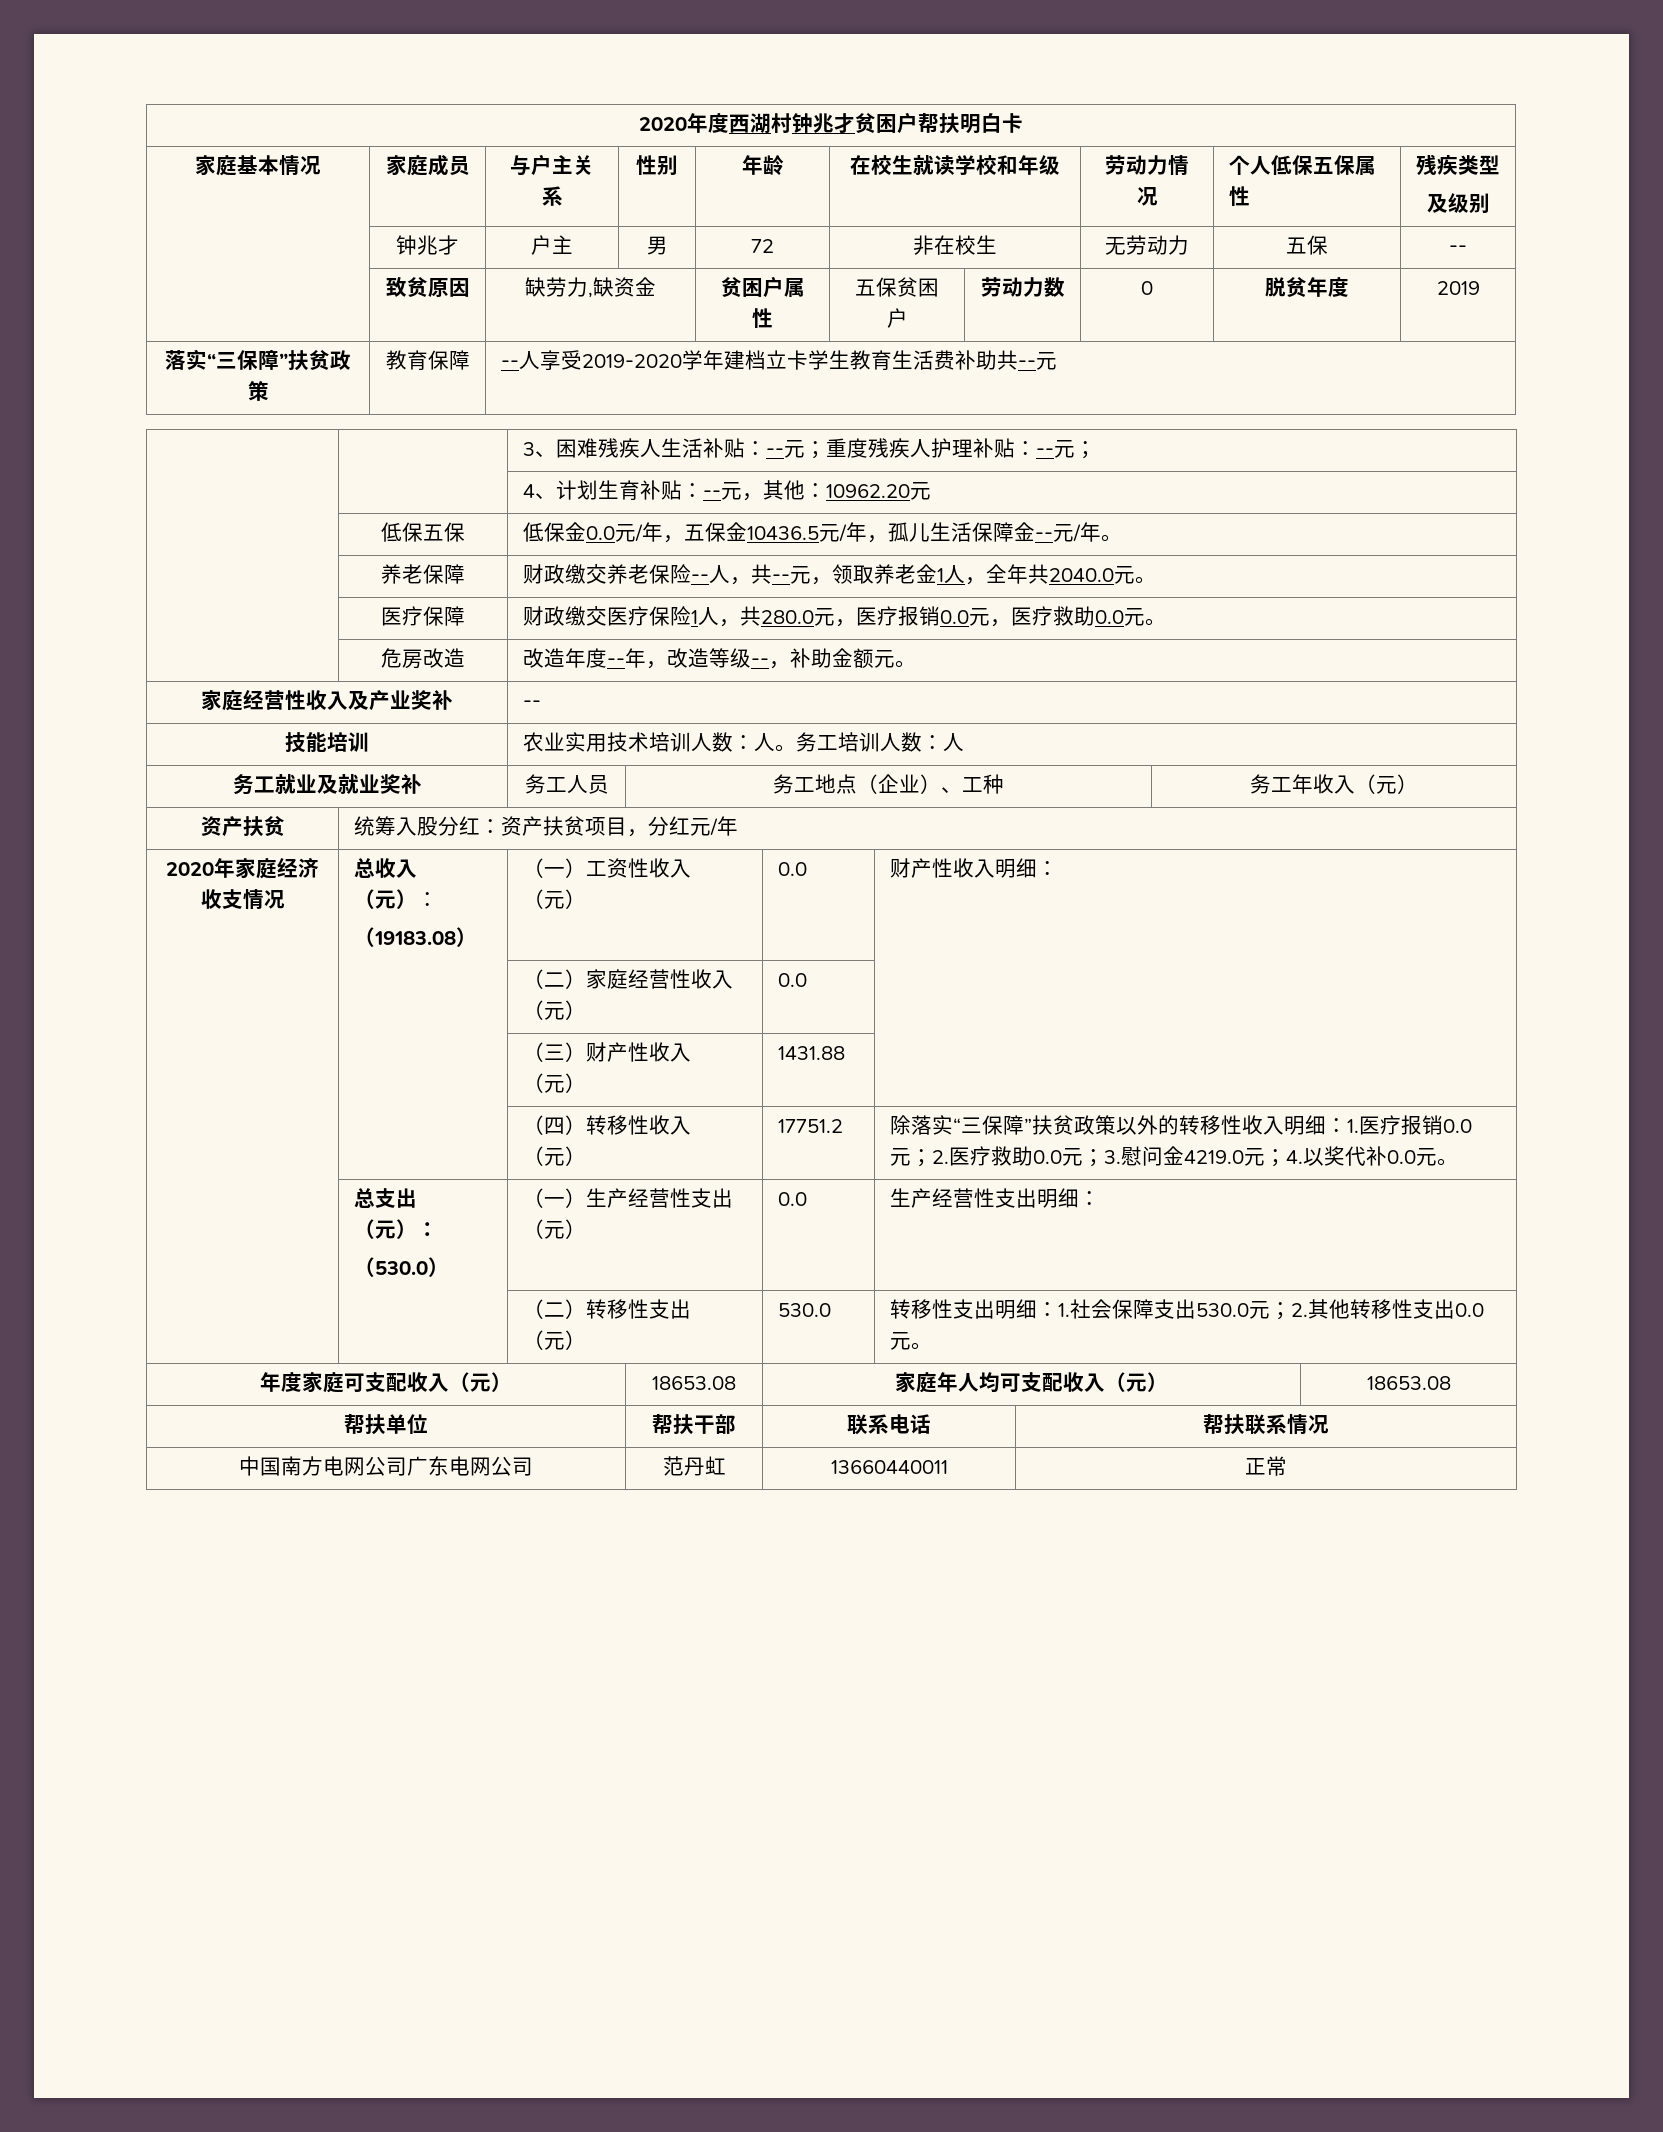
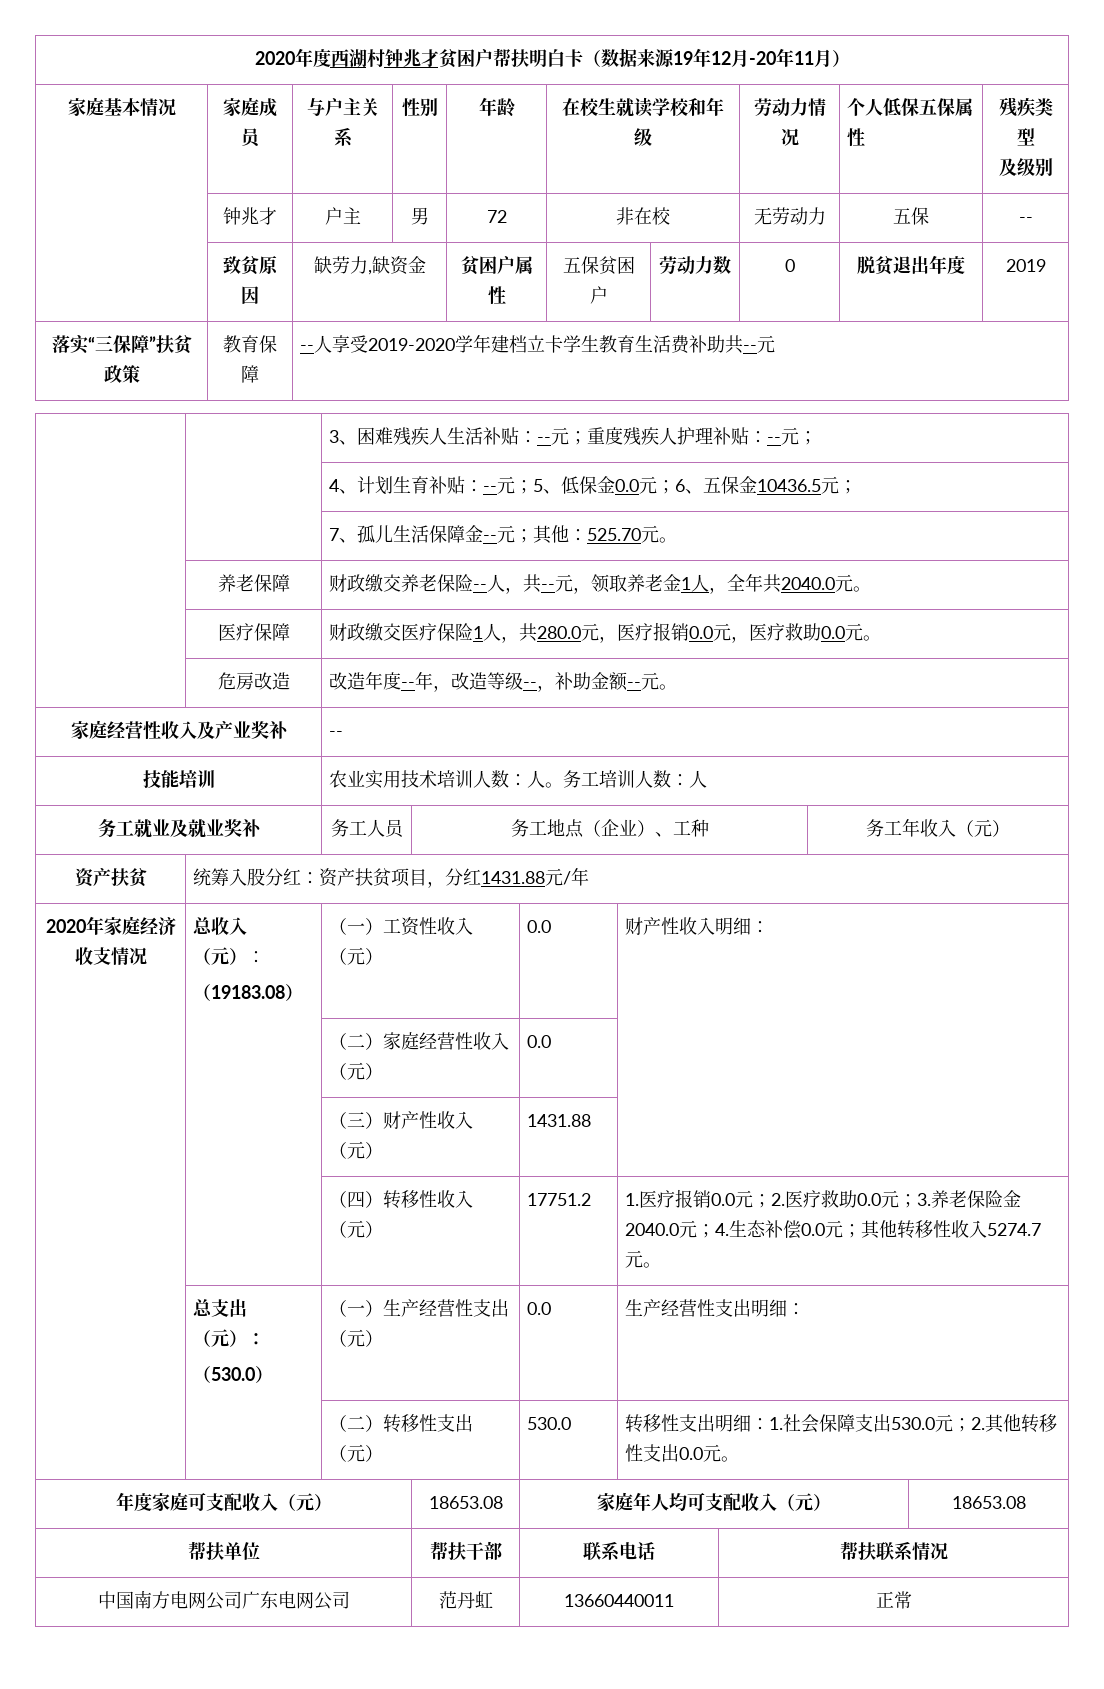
- 2020年度西湖村钟兆才贫困户帮扶明白卡
+ 2020年度西湖村钟兆才贫困户帮扶明白卡（数据来源19年12月-20年11月）
- | 钟兆才 | 户主 | 男 | 72 | 非在校生 | 无劳动力 | 五保 | --
+ | 钟兆才 | 户主 | 男 | 72 | 非在校 | 无劳动力 | 五保 | --
- | 致贫原因 | 缺劳力,缺资金 | 贫困户属性 | 五保贫困户 | 劳动力数 | 0 | 脱贫年度 | 2019
+ | 致贫原因 | 缺劳力,缺资金 | 贫困户属性 | 五保贫困户 | 劳动力数 | 0 | 脱贫退出年度 | 2019
- | | 4、计划生育补贴：--元，其他：10962.20元
- | 低保五保 | 低保金0.0元/年，五保金10436.5元/年，孤儿生活保障金--元/年。
+ | | 4、计划生育补贴：--元；5、低保金0.0元；6、五保金10436.5元；
+ | | 7、孤儿生活保障金--元；其他：525.70元。
- | 危房改造 | 改造年度--年，改造等级--，补助金额元。
+ | 危房改造 | 改造年度--年，改造等级--，补助金额--元。
- 资产扶贫 | 统筹入股分红：资产扶贫项目，分红元/年
+ 资产扶贫 | 统筹入股分红：资产扶贫项目，分红1431.88元/年
- | | （四）转移性收入（元） | 17751.2 | 除落实“三保障”扶贫政策以外的转移性收入明细：1.医疗报销0.0元；2.医疗救助0.0元；3.慰问金4219.0元；4.以奖代补0.0元。
+ | | （四）转移性收入（元） | 17751.2 | 1.医疗报销0.0元；2.医疗救助0.0元；3.养老保险金2040.0元；4.生态补偿0.0元；其他转移性收入5274.7元。

